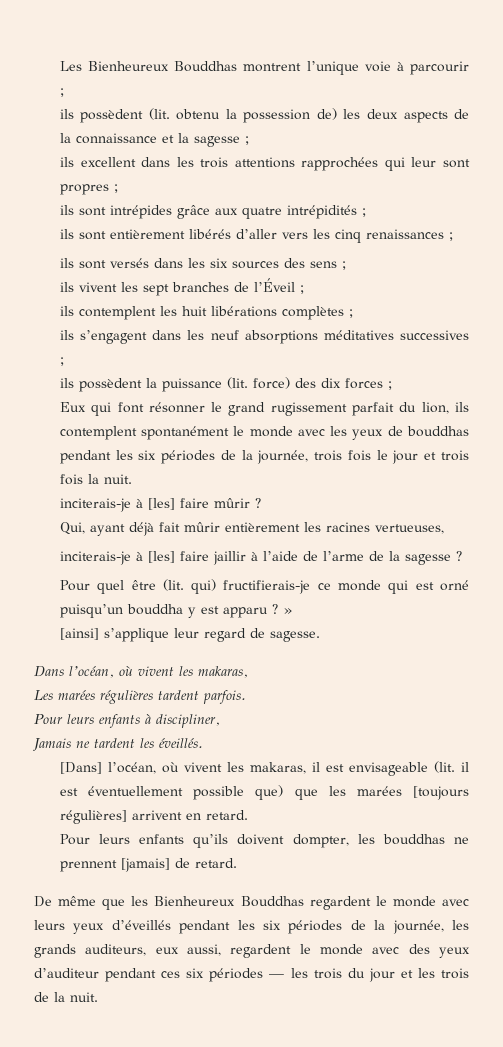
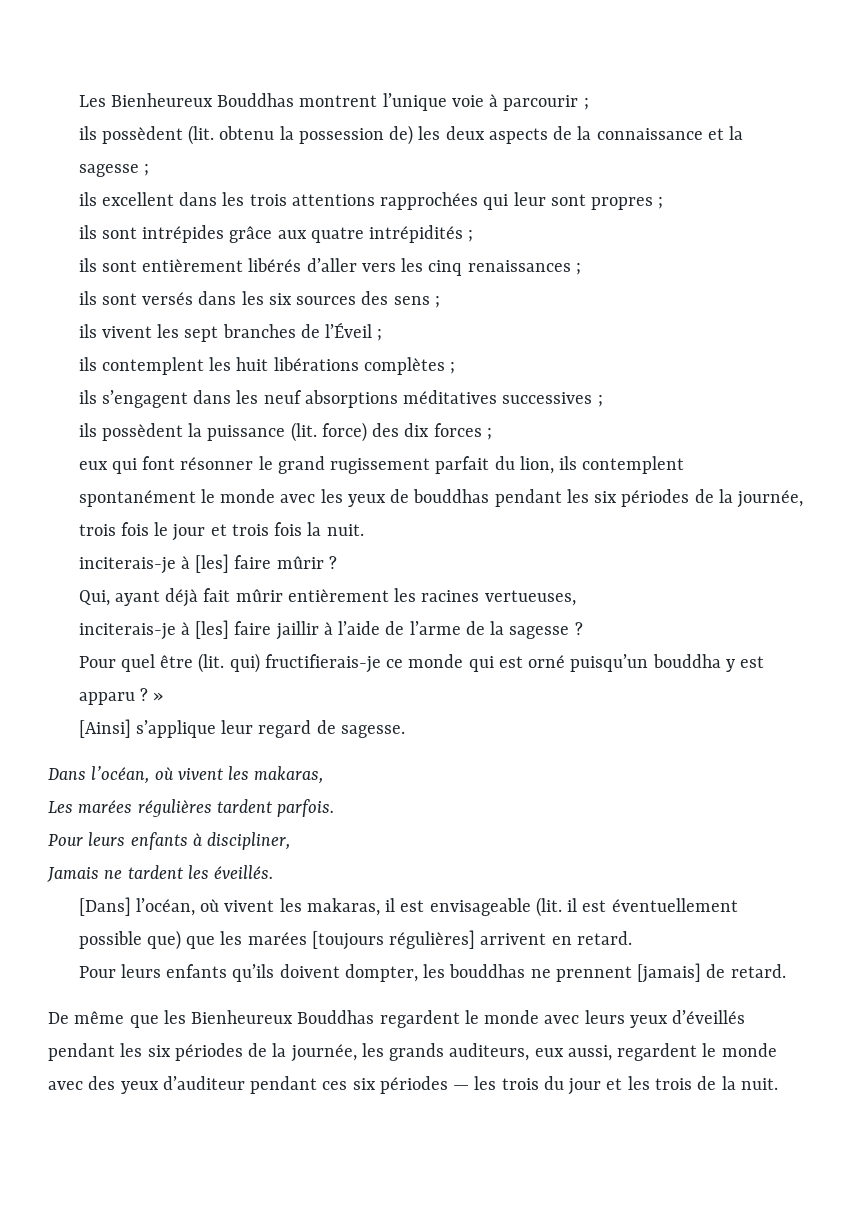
- Eux qui font résonner le grand rugissement parfait du lion, ils contemplent spontanément le monde avec les yeux de bouddhas pendant les six périodes de la journée, trois fois le jour et trois fois la nuit.
+ eux qui font résonner le grand rugissement parfait du lion, ils contemplent spontanément le monde avec les yeux de bouddhas pendant les six périodes de la journée, trois fois le jour et trois fois la nuit.
- [ainsi] s’applique leur regard de sagesse.
+ [Ainsi] s’applique leur regard de sagesse.

